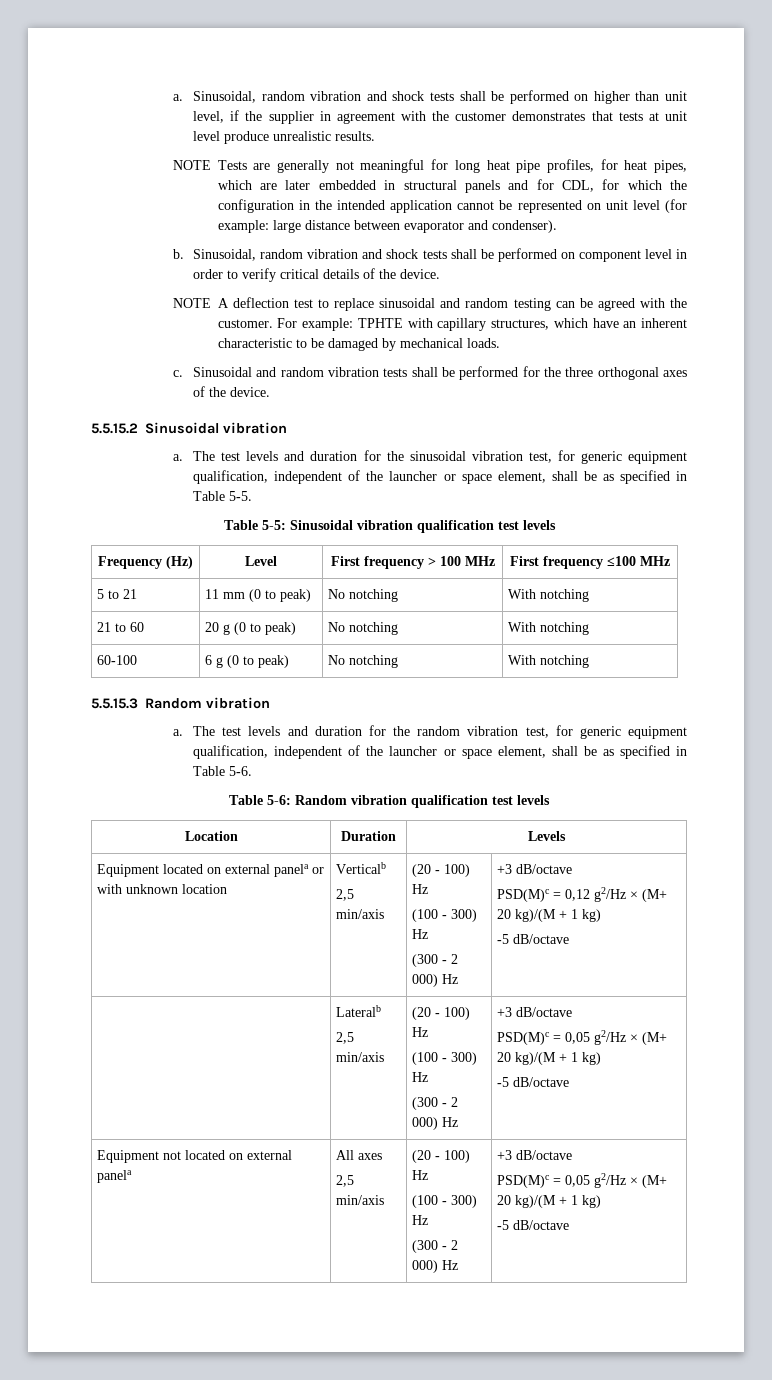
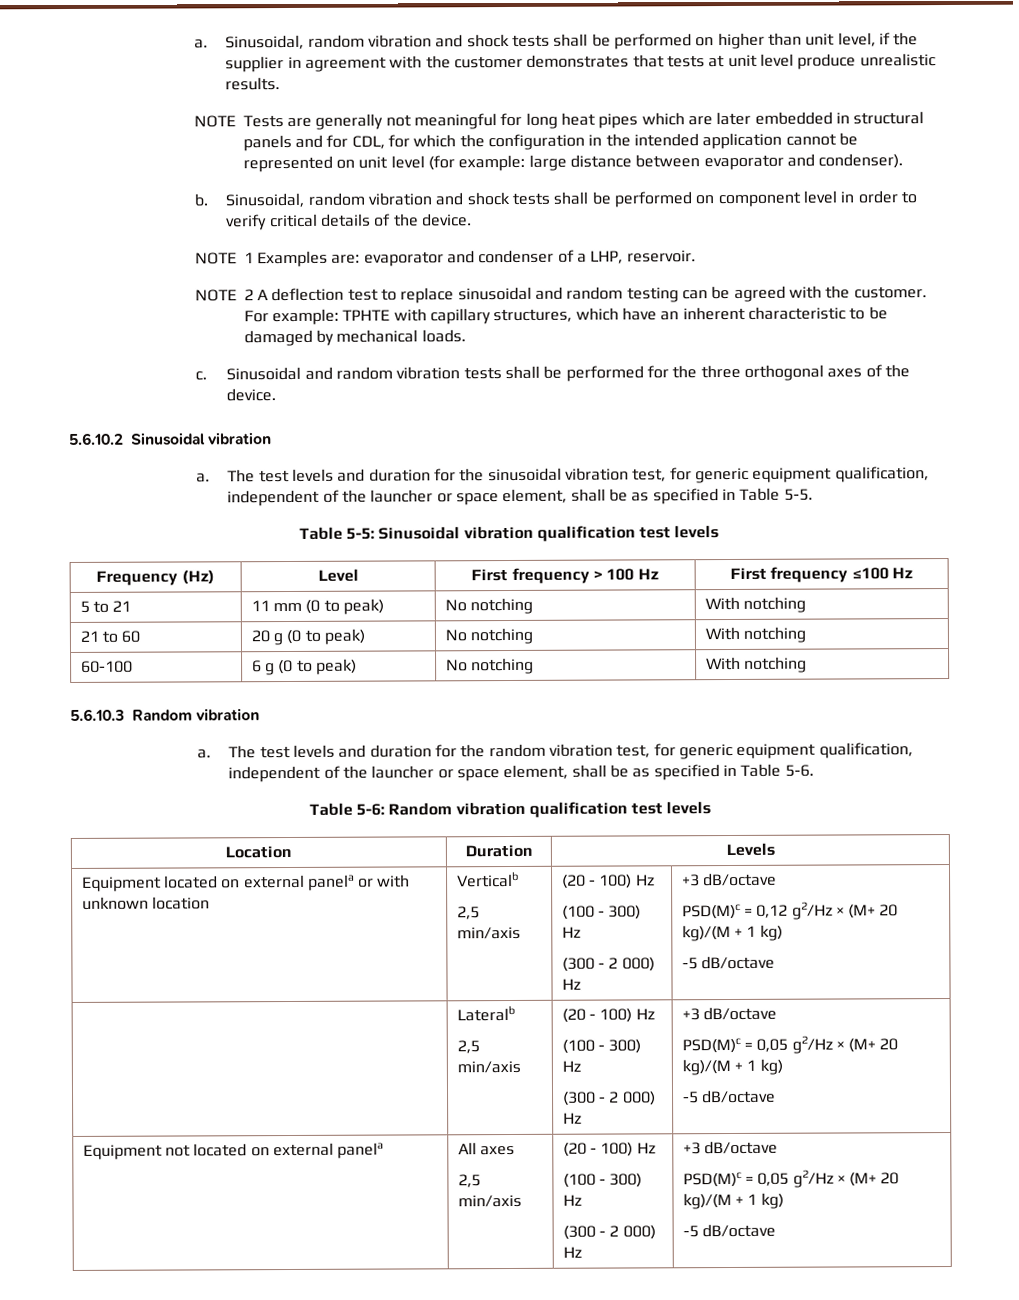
- NOTE Tests are generally not meaningful for long heat pipe profiles, for heat pipes, which are later embedded in structural panels and for CDL, for which the configuration in the intended application cannot be represented on unit level (for example: large distance between evaporator and condenser).
+ NOTE Tests are generally not meaningful for long heat pipes which are later embedded in structural panels and for CDL, for which the configuration in the intended application cannot be represented on unit level (for example: large distance between evaporator and condenser).
- NOTE A deflection test to replace sinusoidal and random testing can be agreed with the customer.
+ NOTE 1 Examples are: evaporator and condenser of a LHP, reservoir.
+ NOTE 2 A deflection test to replace sinusoidal and random testing can be agreed with the customer.
- 5.5.15.2 Sinusoidal vibration
+ 5.6.10.2 Sinusoidal vibration
- Frequency (Hz) | Level | First frequency > 100 MHz | First frequency ≤100 MHz
+ Frequency (Hz) | Level | First frequency > 100 Hz | First frequency ≤100 Hz
- 5.5.15.3 Random vibration
+ 5.6.10.3 Random vibration

